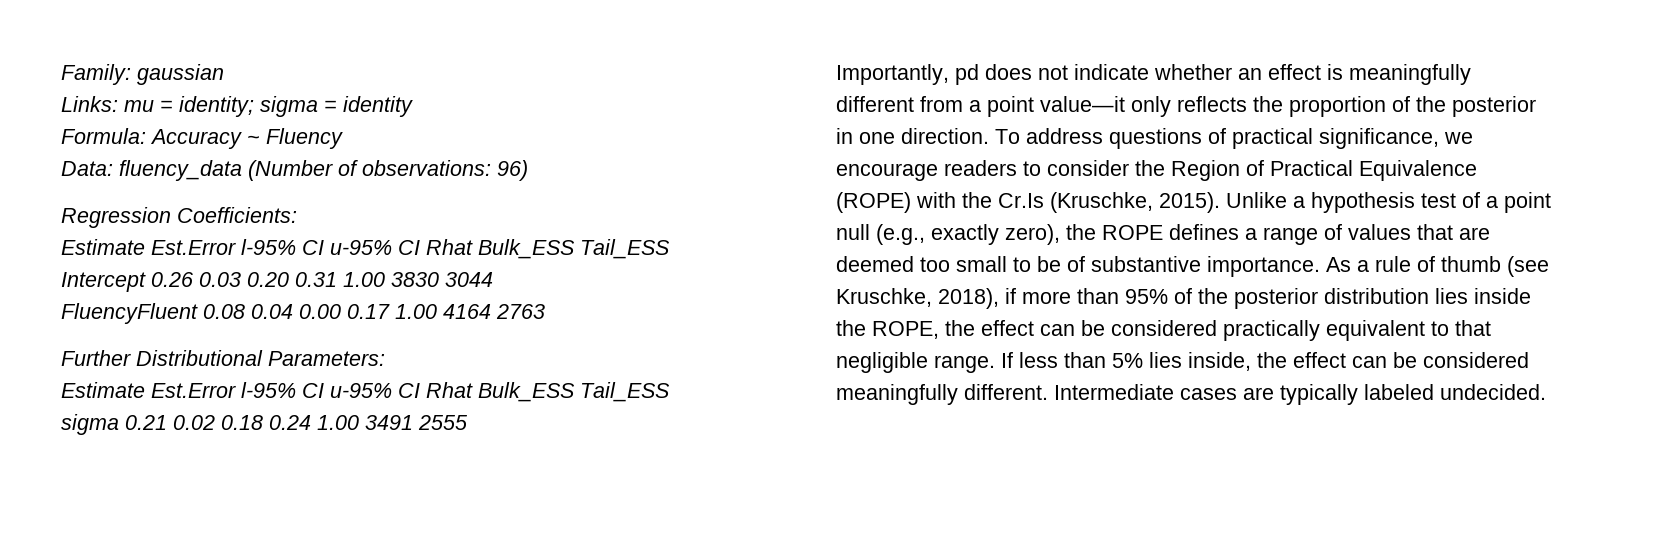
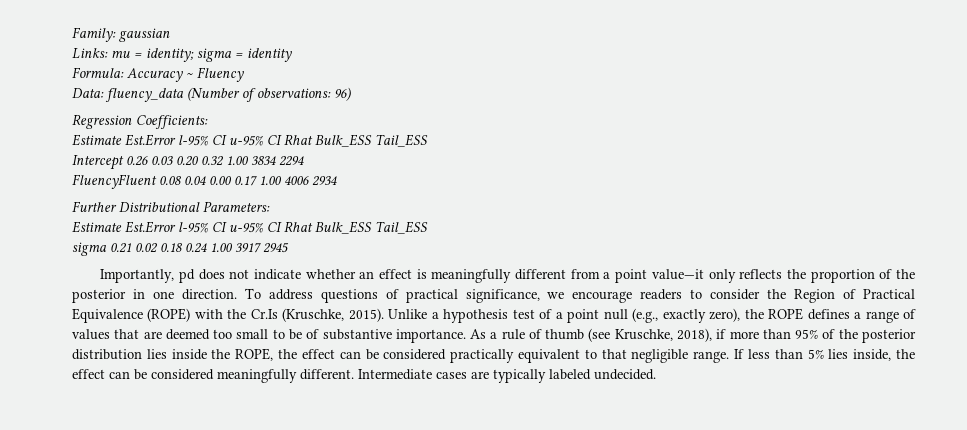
- Intercept 0.26 0.03 0.20 0.31 1.00 3830 3044
+ Intercept 0.26 0.03 0.20 0.32 1.00 3834 2294
- FluencyFluent 0.08 0.04 0.00 0.17 1.00 4164 2763
+ FluencyFluent 0.08 0.04 0.00 0.17 1.00 4006 2934
- sigma 0.21 0.02 0.18 0.24 1.00 3491 2555
+ sigma 0.21 0.02 0.18 0.24 1.00 3917 2945

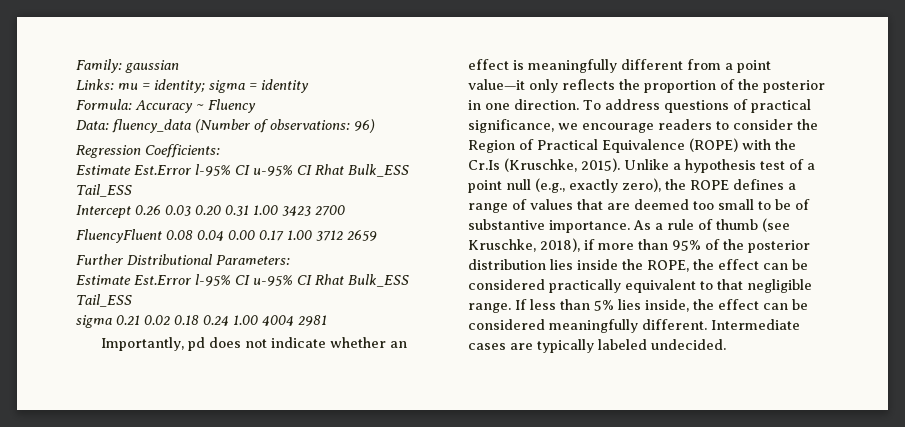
- Intercept 0.26 0.03 0.20 0.32 1.00 3834 2294
+ Intercept 0.26 0.03 0.20 0.31 1.00 3423 2700
- FluencyFluent 0.08 0.04 0.00 0.17 1.00 4006 2934
+ FluencyFluent 0.08 0.04 0.00 0.17 1.00 3712 2659
- sigma 0.21 0.02 0.18 0.24 1.00 3917 2945
+ sigma 0.21 0.02 0.18 0.24 1.00 4004 2981

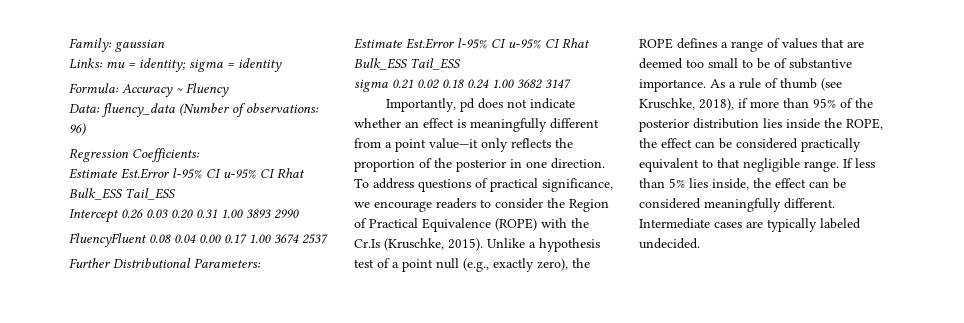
- Intercept 0.26 0.03 0.20 0.31 1.00 3423 2700
+ Intercept 0.26 0.03 0.20 0.31 1.00 3893 2990
- FluencyFluent 0.08 0.04 0.00 0.17 1.00 3712 2659
+ FluencyFluent 0.08 0.04 0.00 0.17 1.00 3674 2537
- sigma 0.21 0.02 0.18 0.24 1.00 4004 2981
+ sigma 0.21 0.02 0.18 0.24 1.00 3682 3147

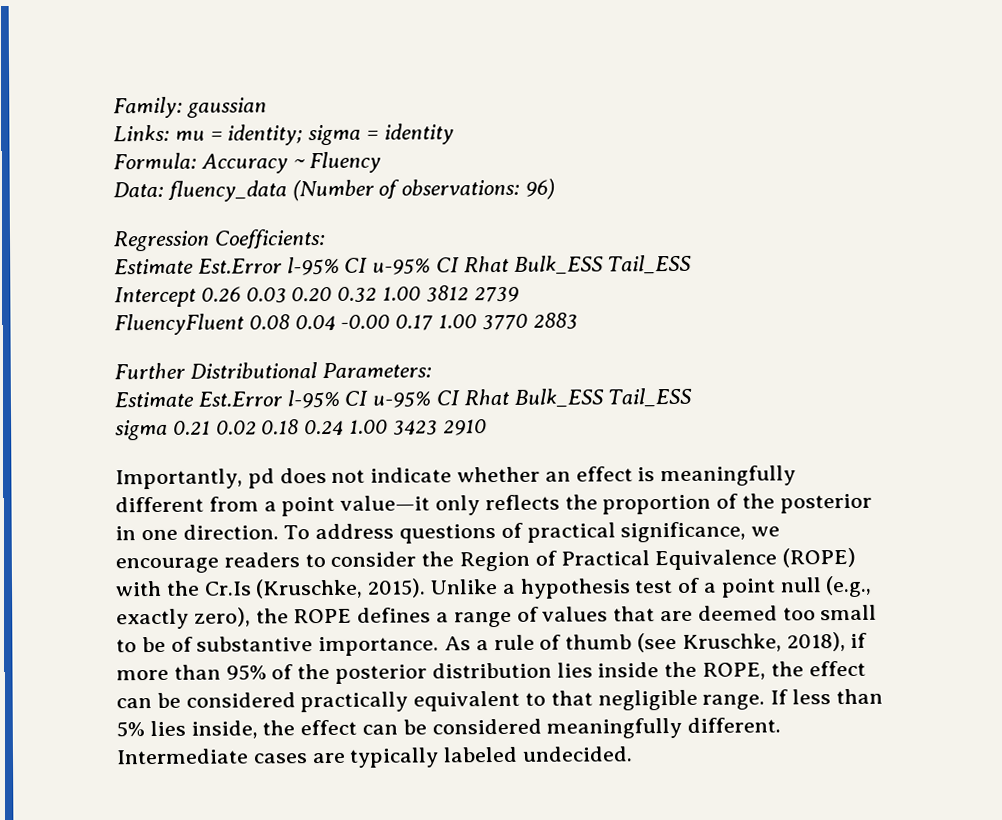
- Intercept 0.26 0.03 0.20 0.31 1.00 3893 2990
+ Intercept 0.26 0.03 0.20 0.32 1.00 3812 2739
- FluencyFluent 0.08 0.04 0.00 0.17 1.00 3674 2537
+ FluencyFluent 0.08 0.04 -0.00 0.17 1.00 3770 2883
- sigma 0.21 0.02 0.18 0.24 1.00 3682 3147
+ sigma 0.21 0.02 0.18 0.24 1.00 3423 2910

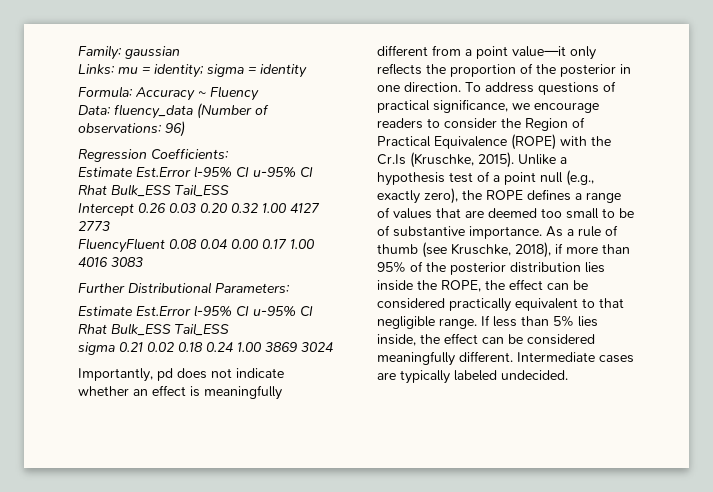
- Intercept 0.26 0.03 0.20 0.32 1.00 3812 2739
+ Intercept 0.26 0.03 0.20 0.32 1.00 4127 2773
- FluencyFluent 0.08 0.04 -0.00 0.17 1.00 3770 2883
+ FluencyFluent 0.08 0.04 0.00 0.17 1.00 4016 3083
- sigma 0.21 0.02 0.18 0.24 1.00 3423 2910
+ sigma 0.21 0.02 0.18 0.24 1.00 3869 3024

